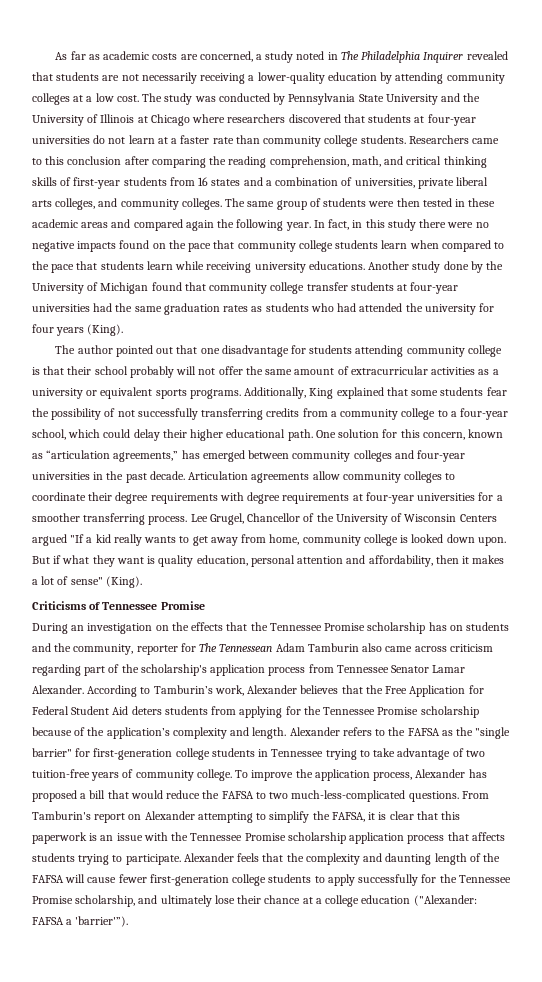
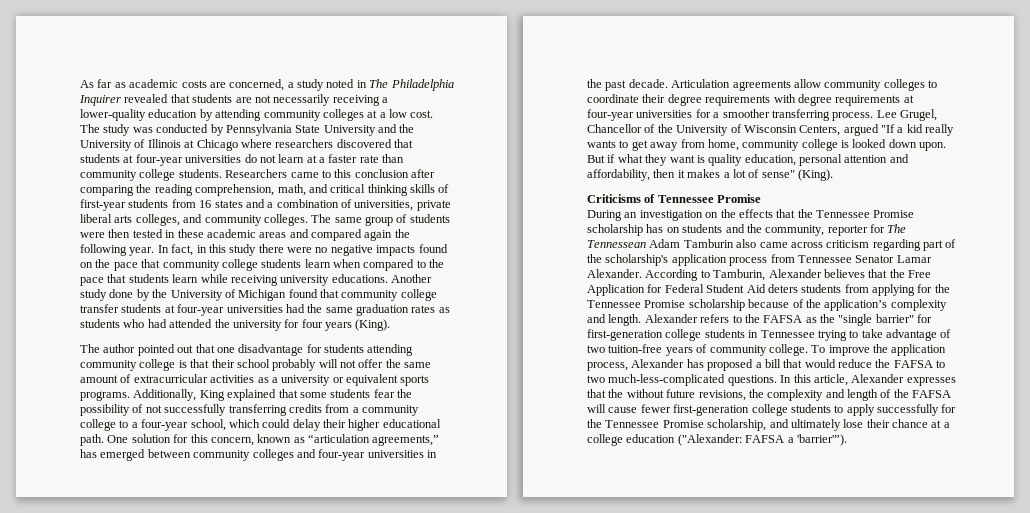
- Lee Grugel, Chancellor of the University of Wisconsin Centers argued "If a kid really wants to get away from home, community college is looked down upon.
+ Lee Grugel, Chancellor of the University of Wisconsin Centers, argued "If a kid really wants to get away from home, community college is looked down upon.
- According to Tamburin’s work, Alexander believes that the Free Application for Federal Student Aid deters students from applying for the Tennessee Promise scholarship because of the application’s complexity and length.
+ According to Tamburin, Alexander believes that the Free Application for Federal Student Aid deters students from applying for the Tennessee Promise scholarship because of the application’s complexity and length.
- From Tamburin's report on Alexander attempting to simplify the FAFSA, it is clear that this paperwork is an issue with the Tennessee Promise scholarship application process that affects students trying to participate. Alexander feels that the complexity and daunting length of the FAFSA will cause fewer first-generation college students to apply successfully for the Tennessee Promise scholarship, and ultimately lose their chance at a college education ("Alexander: FAFSA a 'barrier'”).
+ In this article, Alexander expresses that the without future revisions, the complexity and length of the FAFSA will cause fewer first-generation college students to apply successfully for the Tennessee Promise scholarship, and ultimately lose their chance at a college education ("Alexander: FAFSA a 'barrier'”).

